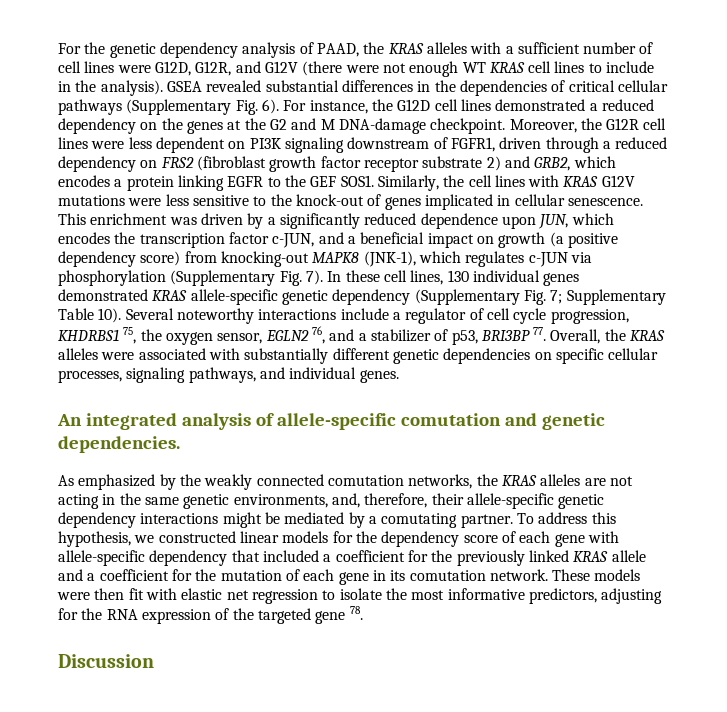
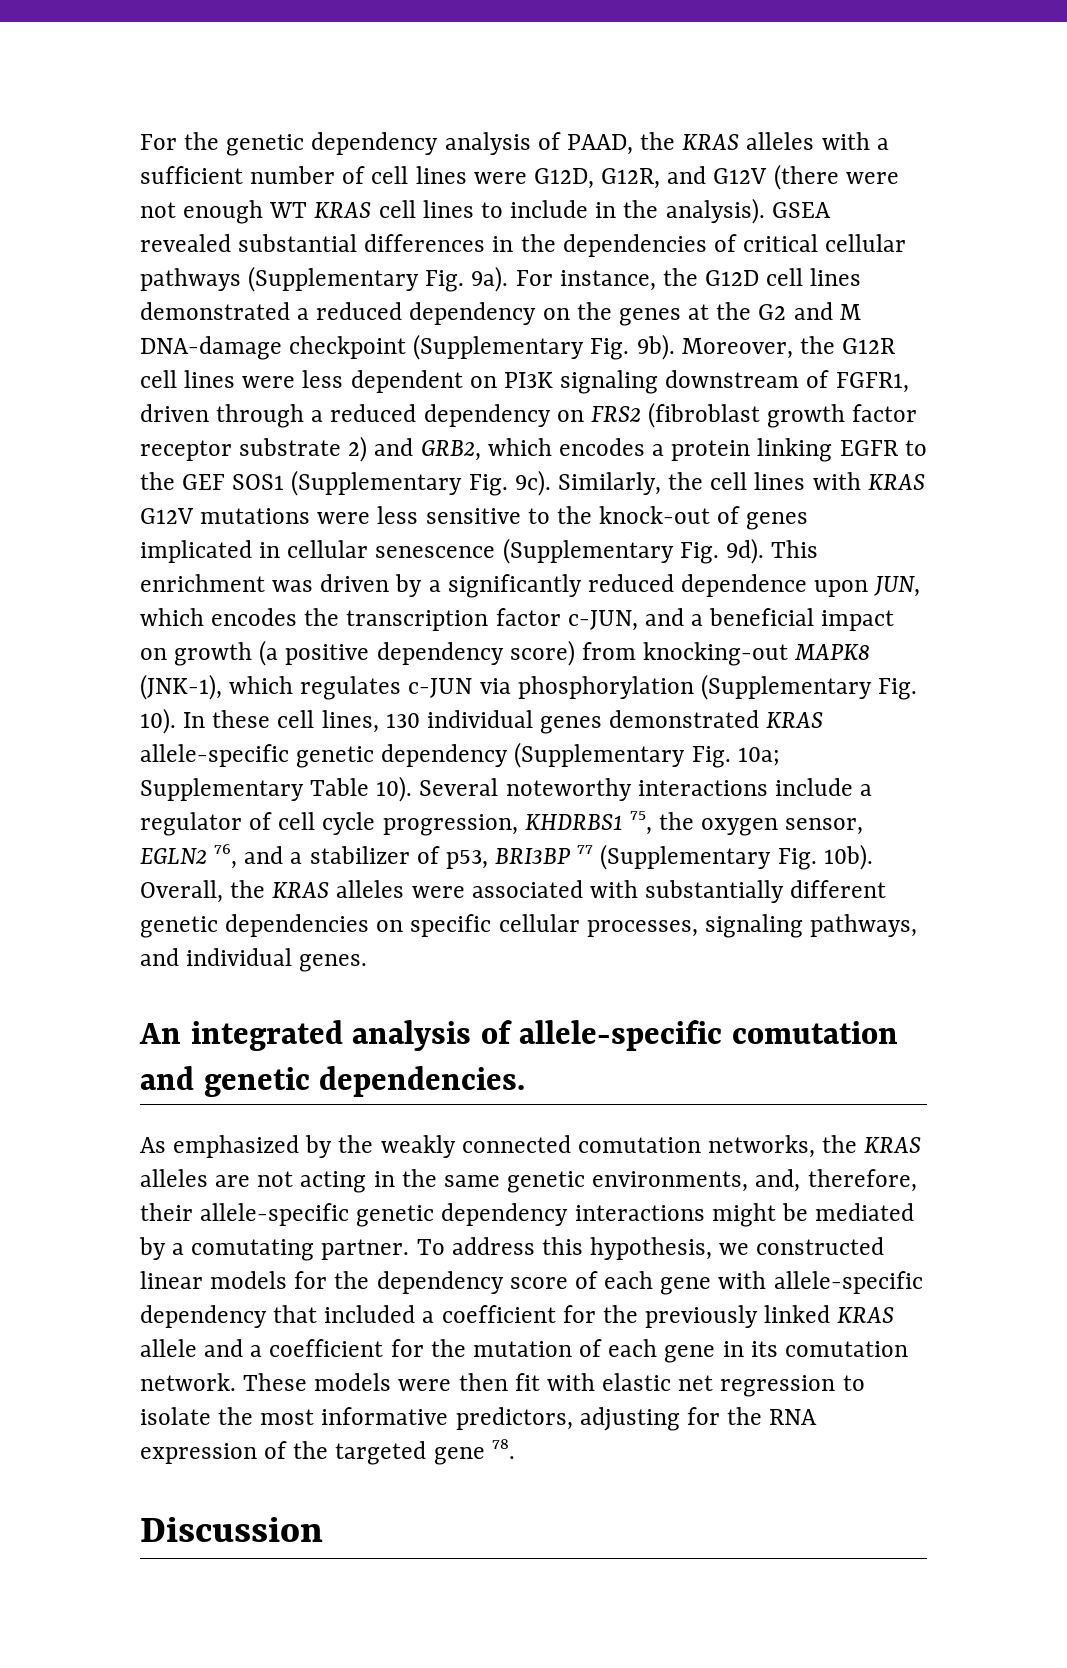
- GSEA revealed substantial differences in the dependencies of critical cellular pathways (Supplementary Fig. 6).
+ GSEA revealed substantial differences in the dependencies of critical cellular pathways (Supplementary Fig. 9a).
- For instance, the G12D cell lines demonstrated a reduced dependency on the genes at the G2 and M DNA-damage checkpoint.
+ For instance, the G12D cell lines demonstrated a reduced dependency on the genes at the G2 and M DNA-damage checkpoint (Supplementary Fig. 9b).
- Moreover, the G12R cell lines were less dependent on PI3K signaling downstream of FGFR1, driven through a reduced dependency on FRS2 (fibroblast growth factor receptor substrate 2) and GRB2, which encodes a protein linking EGFR to the GEF SOS1.
+ Moreover, the G12R cell lines were less dependent on PI3K signaling downstream of FGFR1, driven through a reduced dependency on FRS2 (fibroblast growth factor receptor substrate 2) and GRB2, which encodes a protein linking EGFR to the GEF SOS1 (Supplementary Fig. 9c).
- Similarly, the cell lines with KRAS G12V mutations were less sensitive to the knock-out of genes implicated in cellular senescence.
+ Similarly, the cell lines with KRAS G12V mutations were less sensitive to the knock-out of genes implicated in cellular senescence (Supplementary Fig. 9d).
- This enrichment was driven by a significantly reduced dependence upon JUN, which encodes the transcription factor c-JUN, and a beneficial impact on growth (a positive dependency score) from knocking-out MAPK8 (JNK-1), which regulates c-JUN via phosphorylation (Supplementary Fig. 7).
+ This enrichment was driven by a significantly reduced dependence upon JUN, which encodes the transcription factor c-JUN, and a beneficial impact on growth (a positive dependency score) from knocking-out MAPK8 (JNK-1), which regulates c-JUN via phosphorylation (Supplementary Fig. 10).
- In these cell lines, 130 individual genes demonstrated KRAS allele-specific genetic dependency (Supplementary Fig. 7; Supplementary Table 10).
+ In these cell lines, 130 individual genes demonstrated KRAS allele-specific genetic dependency (Supplementary Fig. 10a; Supplementary Table 10).
- Several noteworthy interactions include a regulator of cell cycle progression, KHDRBS1 75, the oxygen sensor, EGLN2 76, and a stabilizer of p53, BRI3BP 77. Overall, the KRAS alleles were associated with substantially different genetic dependencies on specific cellular processes, signaling pathways, and individual genes.
+ Several noteworthy interactions include a regulator of cell cycle progression, KHDRBS1 75, the oxygen sensor, EGLN2 76, and a stabilizer of p53, BRI3BP 77 (Supplementary Fig. 10b). Overall, the KRAS alleles were associated with substantially different genetic dependencies on specific cellular processes, signaling pathways, and individual genes.

